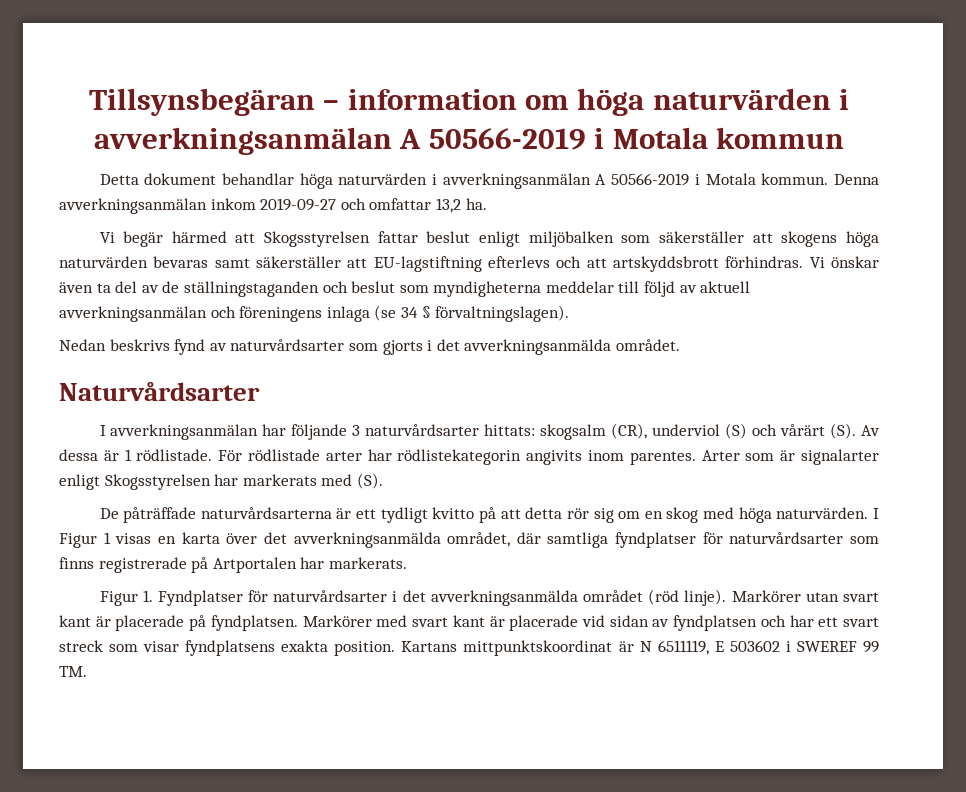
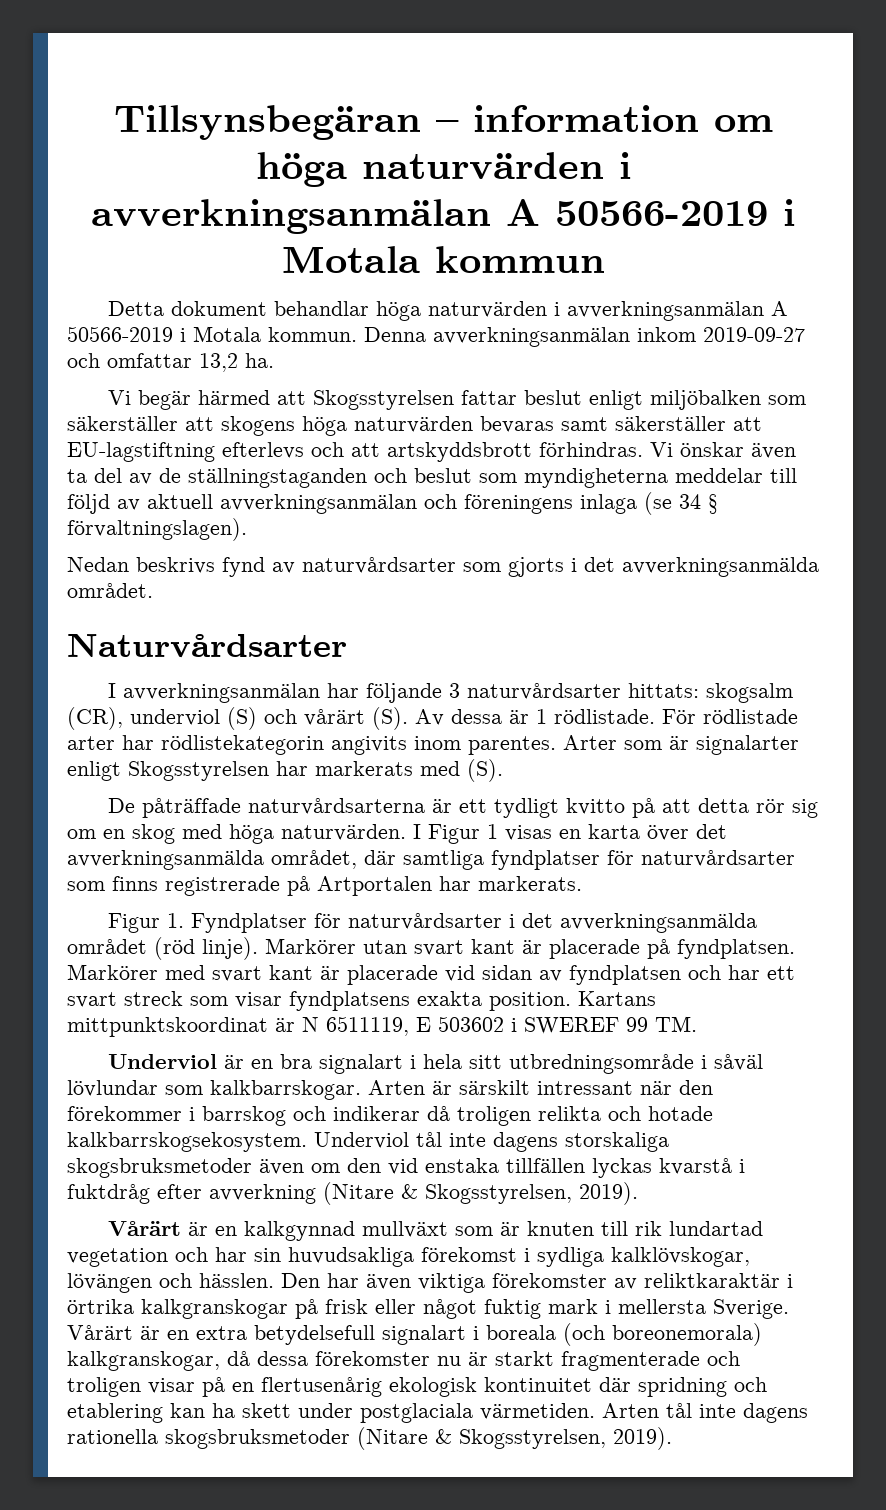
+ Underviol är en bra signalart i hela sitt utbredningsområde i såväl lövlundar som kalkbarrskogar. Arten är särskilt intressant när den förekommer i barrskog och indikerar då troligen relikta och hotade kalkbarrskogsekosystem. Underviol tål inte dagens storskaliga skogsbruksmetoder även om den vid enstaka tillfällen lyckas kvarstå i fuktdråg efter avverkning (Nitare & Skogsstyrelsen, 2019).
+ Vårärt är en kalkgynnad mullväxt som är knuten till rik lundartad vegetation och har sin huvudsakliga förekomst i sydliga kalklövskogar, lövängen och hässlen. Den har även viktiga förekomster av reliktkaraktär i örtrika kalkgranskogar på frisk eller något fuktig mark i mellersta Sverige. Vårärt är en extra betydelsefull signalart i boreala (och boreonemorala) kalkgranskogar, då dessa förekomster nu är starkt fragmenterade och troligen visar på en flertusenårig ekologisk kontinuitet där spridning och etablering kan ha skett under postglaciala värmetiden. Arten tål inte dagens rationella skogsbruksmetoder (Nitare & Skogsstyrelsen, 2019).

